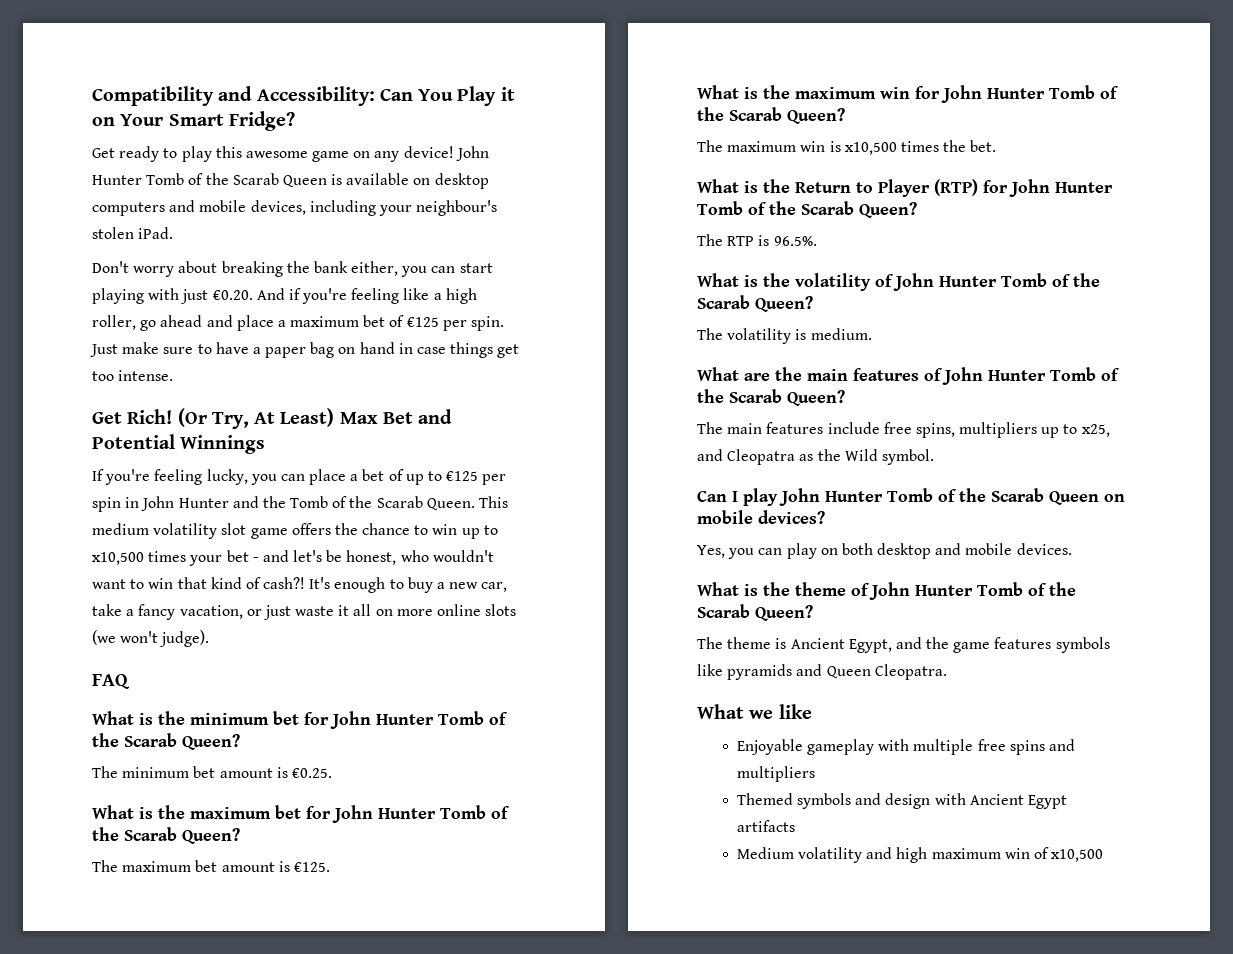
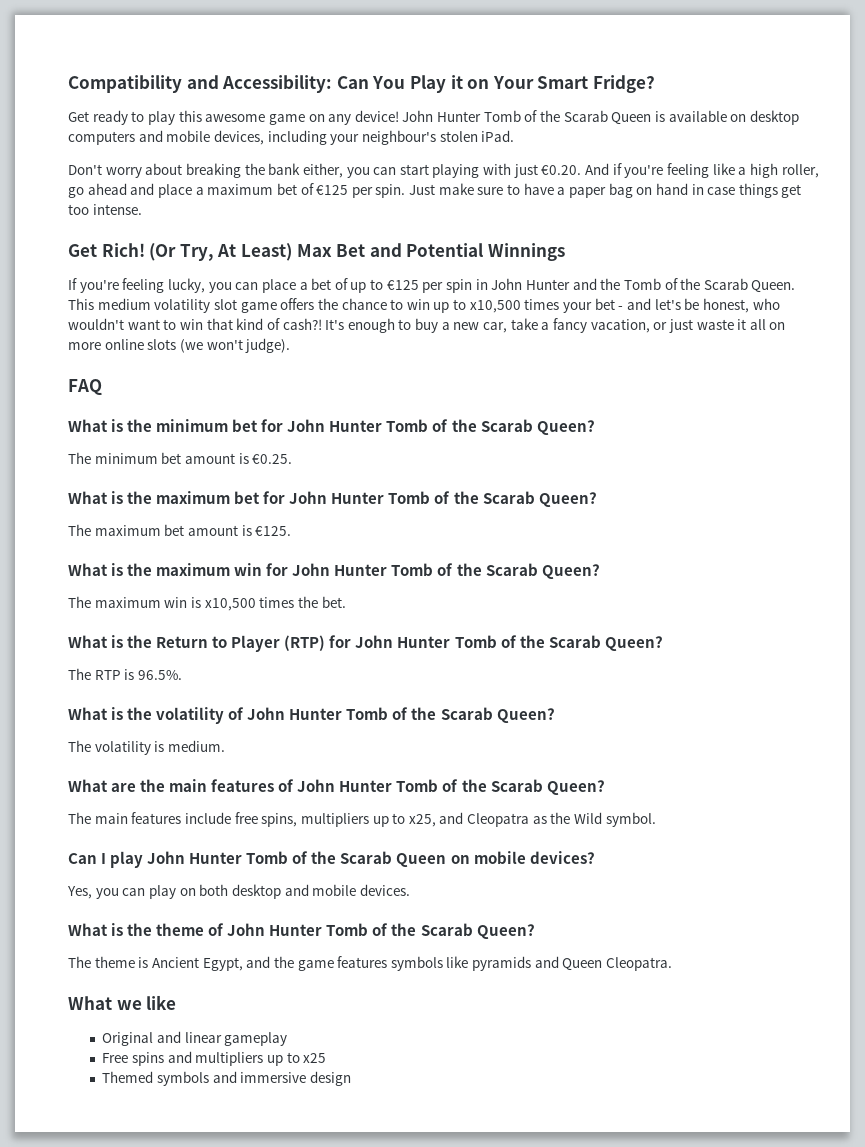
- Enjoyable gameplay with multiple free spins and multipliers
+ Original and linear gameplay
+ Free spins and multipliers up to x25
- Themed symbols and design with Ancient Egypt artifacts
- Medium volatility and high maximum win of x10,500
+ Themed symbols and immersive design

